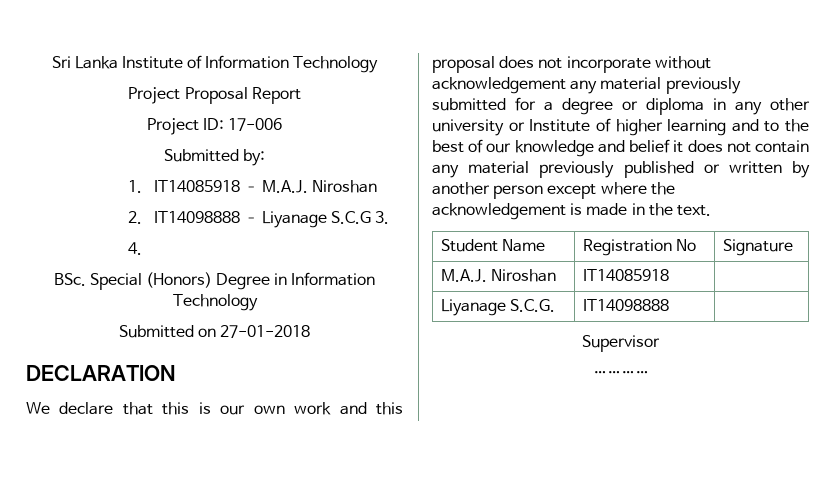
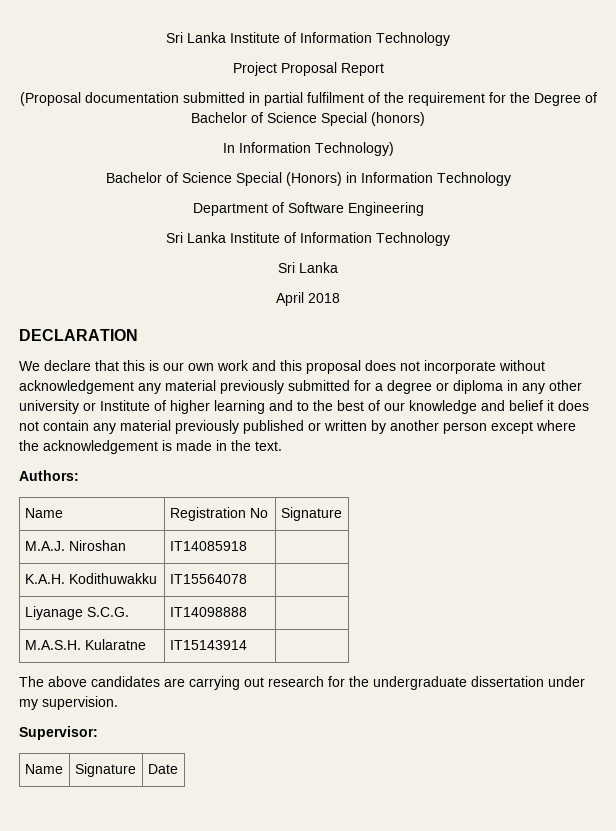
- Project ID: 17-006
- Submitted by:
- 1. IT14085918 – M.A.J. Niroshan
- 2. IT14098888 – Liyanage S.C.G 3.
- 4.
- BSc. Special (Honors) Degree in Information Technology
+ (Proposal documentation submitted in partial fulfilment of the requirement for the Degree of Bachelor of Science Special (honors)
+ In Information Technology)
+ Bachelor of Science Special (Honors) in Information Technology
- Submitted on 27-01-2018
+ Department of Software Engineering
+ Sri Lanka Institute of Information Technology
+ Sri Lanka
+ April 2018
- Student Name | Registration No | Signature
+ Authors:
+ Name | Registration No | Signature
+ K.A.H. Kodithuwakku | IT15564078 |
- Supervisor
- …………
+ M.A.S.H. Kularatne | IT15143914 |
+ The above candidates are carrying out research for the undergraduate dissertation under my supervision.
+ Supervisor:
+ Name | Signature | Date

